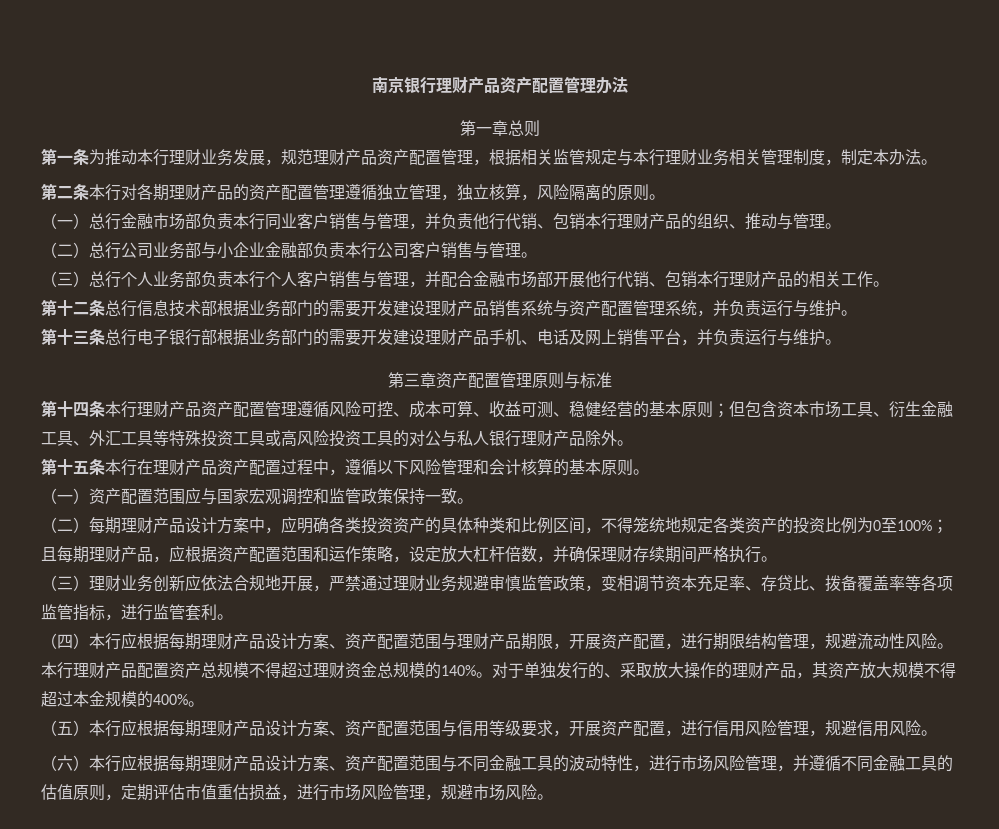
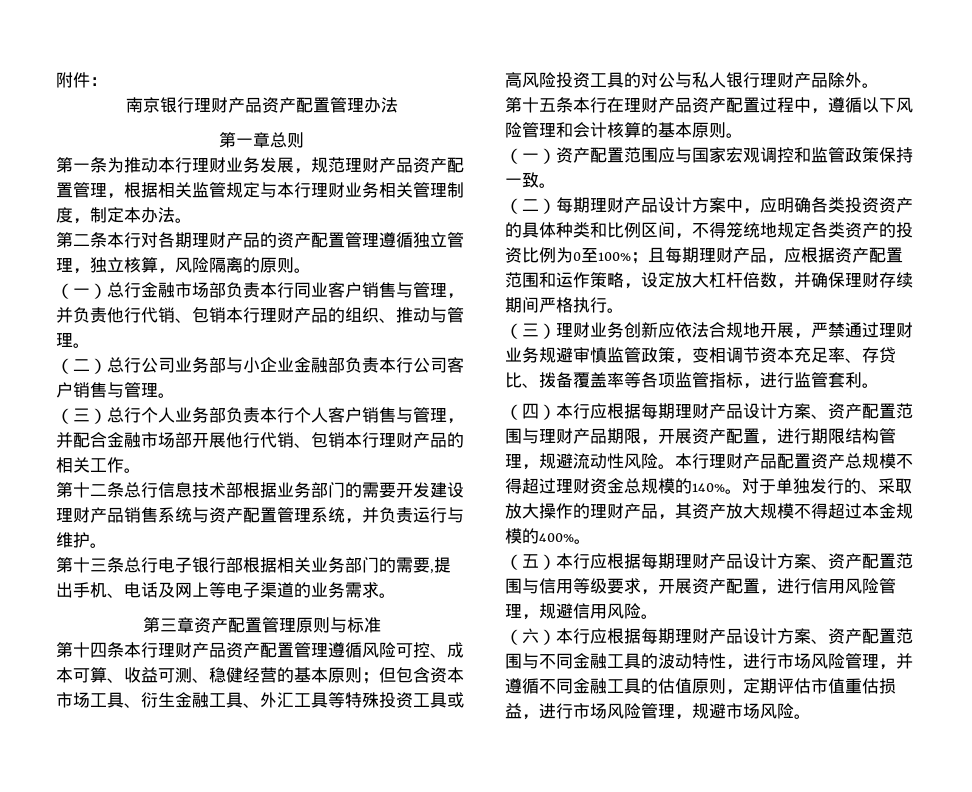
+ 附件：
- 第十三条总行电子银行部根据业务部门的需要开发建设理财产品手机、电话及网上销售平台，并负责运行与维护。
+ 第十三条总行电子银行部根据相关业务部门的需要,提出手机、电话及网上等电子渠道的业务需求。

